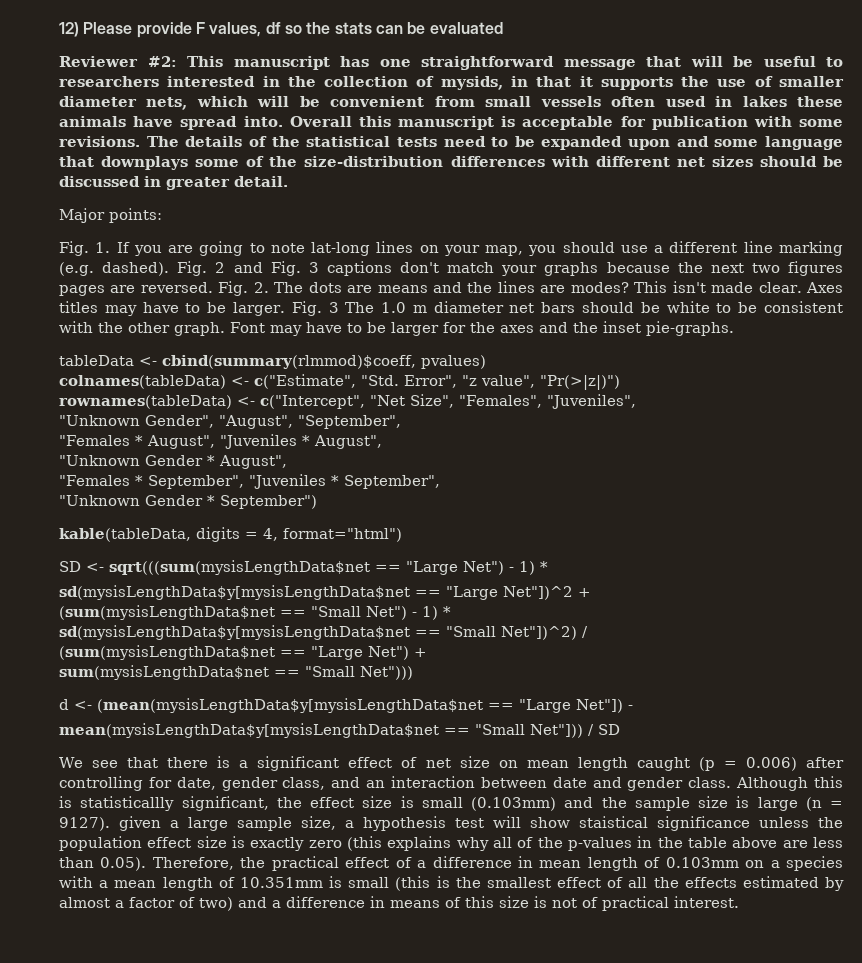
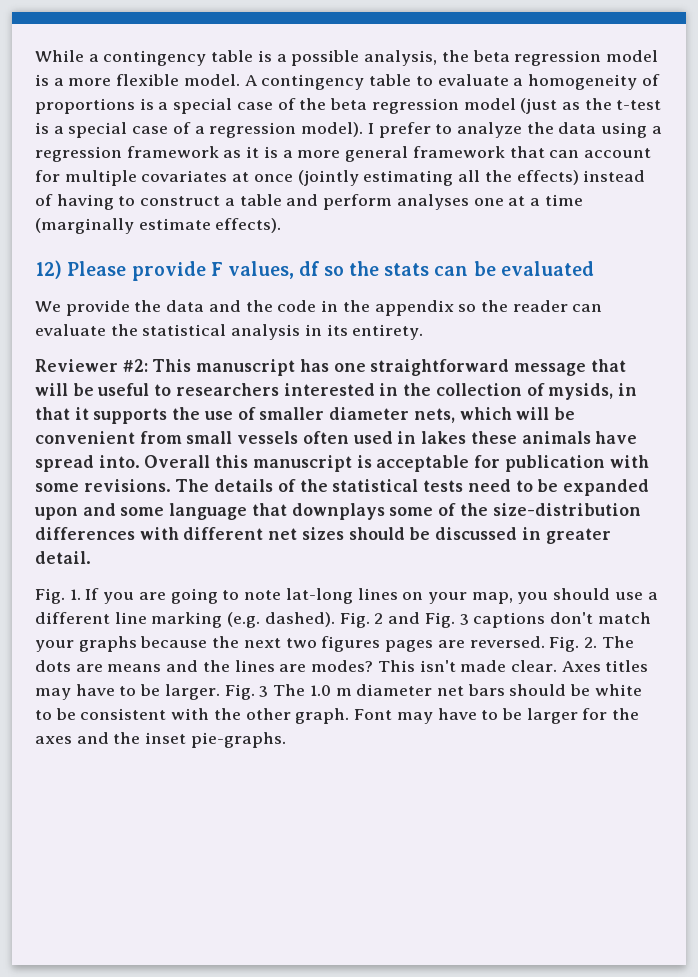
+ While a contingency table is a possible analysis, the beta regression model is a more flexible model. A contingency table to evaluate a homogeneity of proportions is a special case of the beta regression model (just as the t-test is a special case of a regression model). I prefer to analyze the data using a regression framework as it is a more general framework that can account for multiple covariates at once (jointly estimating all the effects) instead of having to construct a table and perform analyses one at a time (marginally estimate effects).
+ We provide the data and the code in the appendix so the reader can evaluate the statistical analysis in its entirety.
- Major points:
- tableData <- cbind(summary(rlmmod)$coeff, pvalues)
- colnames(tableData) <- c("Estimate", "Std. Error", "z value", "Pr(>|z|)")
- rownames(tableData) <- c("Intercept", "Net Size", "Females", "Juveniles",
- "Unknown Gender", "August", "September",
- "Females * August", "Juveniles * August",
- "Unknown Gender * August",
- "Females * September", "Juveniles * September",
- "Unknown Gender * September")
- kable(tableData, digits = 4, format="html")
- SD <- sqrt(((sum(mysisLengthData$net == "Large Net") - 1) *
- sd(mysisLengthData$y[mysisLengthData$net == "Large Net"])^2 +
- (sum(mysisLengthData$net == "Small Net") - 1) *
- sd(mysisLengthData$y[mysisLengthData$net == "Small Net"])^2) /
- (sum(mysisLengthData$net == "Large Net") +
- sum(mysisLengthData$net == "Small Net")))
- d <- (mean(mysisLengthData$y[mysisLengthData$net == "Large Net"]) -
- mean(mysisLengthData$y[mysisLengthData$net == "Small Net"])) / SD
- We see that there is a significant effect of net size on mean length caught (p = 0.006) after controlling for date, gender class, and an interaction between date and gender class. Although this is statisticallly significant, the effect size is small (0.103mm) and the sample size is large (n = 9127). given a large sample size, a hypothesis test will show staistical significance unless the population effect size is exactly zero (this explains why all of the p-values in the table above are less than 0.05). Therefore, the practical effect of a difference in mean length of 0.103mm on a species with a mean length of 10.351mm is small (this is the smallest effect of all the effects estimated by almost a factor of two) and a difference in means of this size is not of practical interest.

